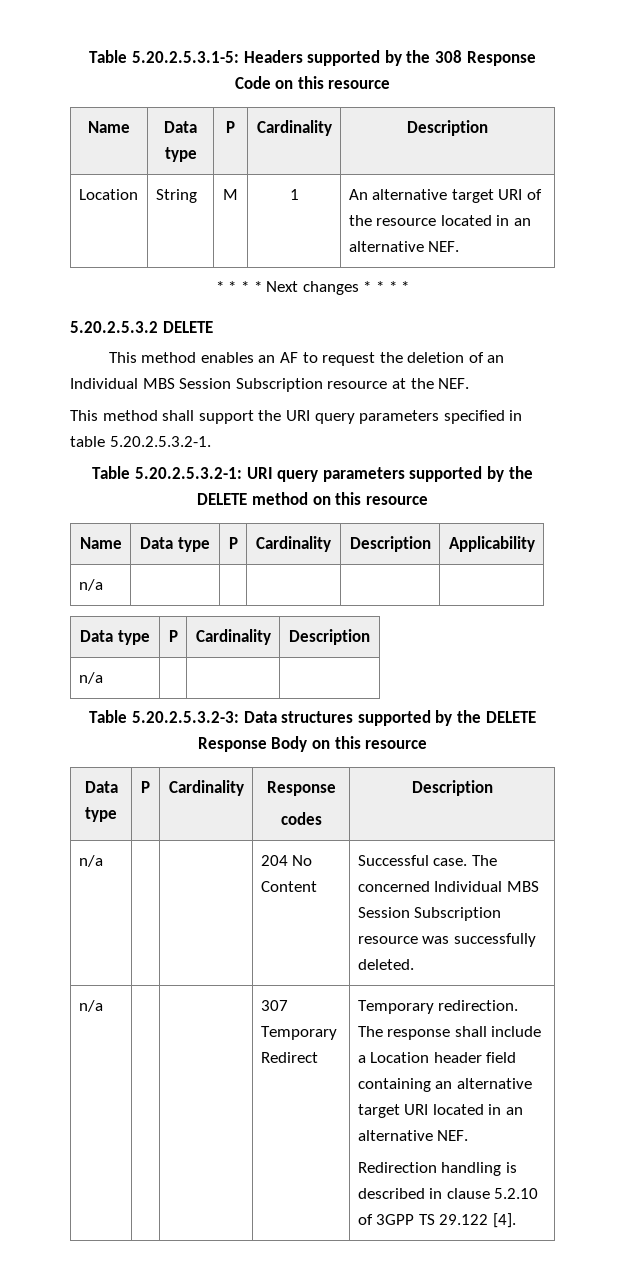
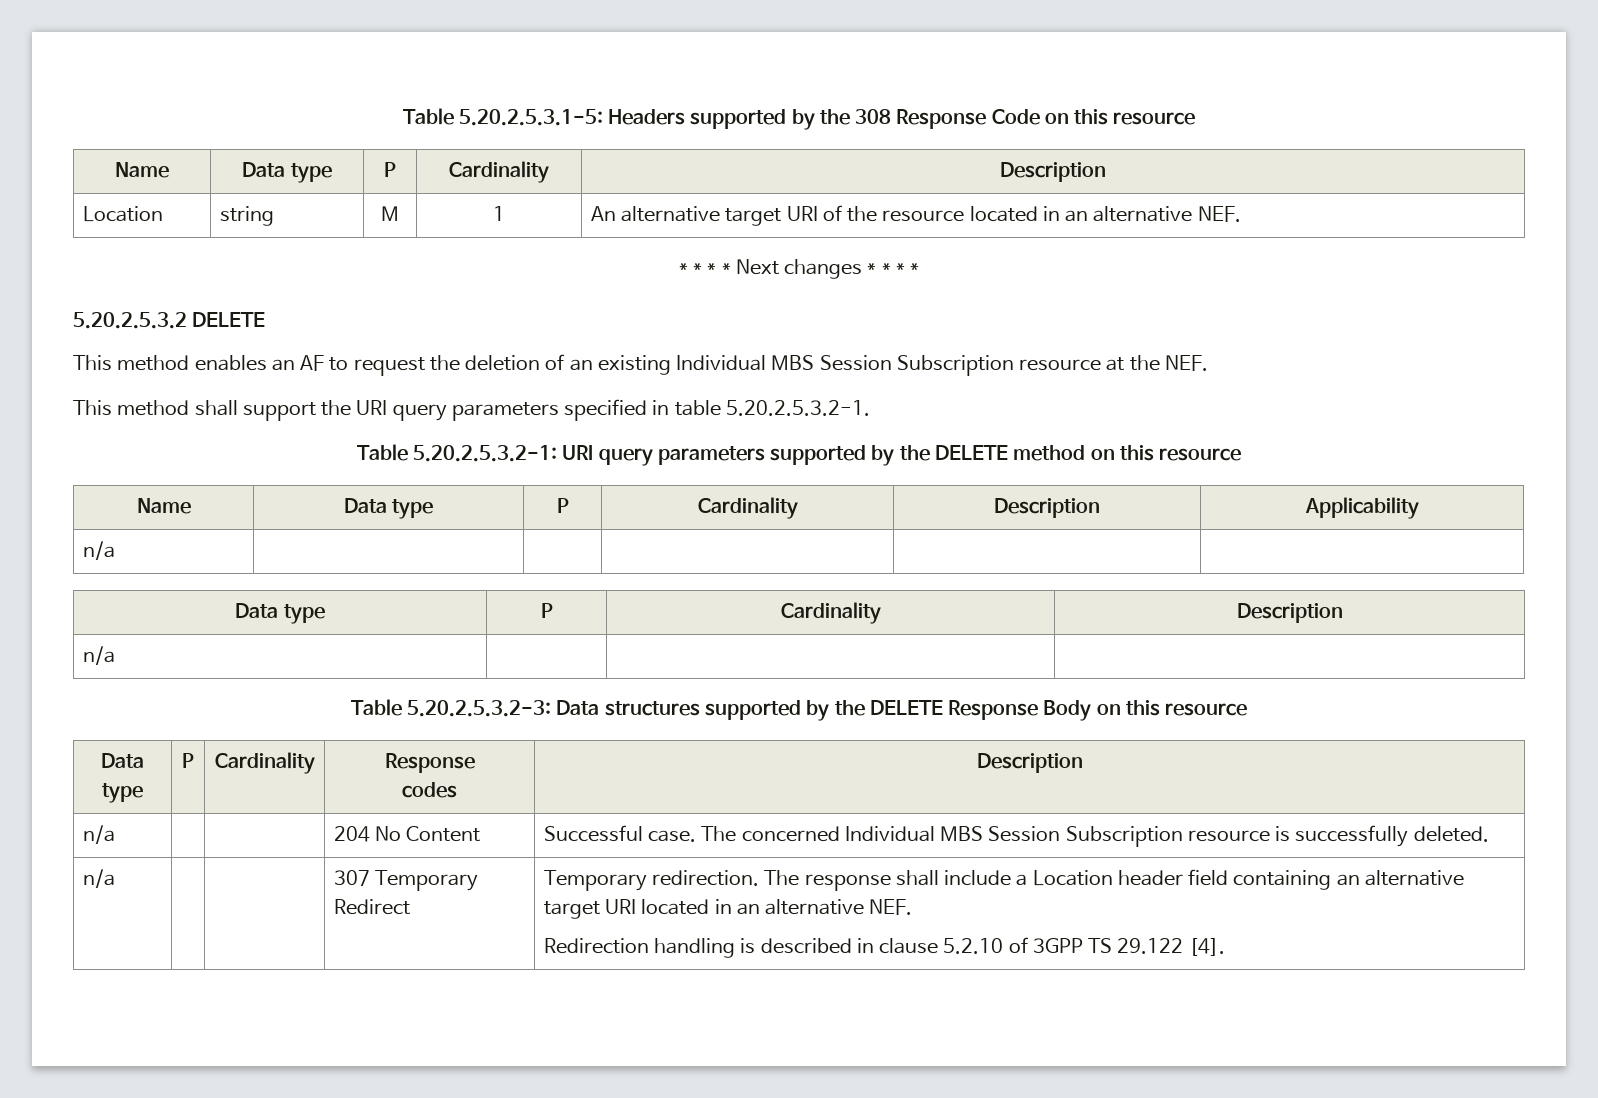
- Location | String | M | 1 | An alternative target URI of the resource located in an alternative NEF.
+ Location | string | M | 1 | An alternative target URI of the resource located in an alternative NEF.
- This method enables an AF to request the deletion of an Individual MBS Session Subscription resource at the NEF.
+ This method enables an AF to request the deletion of an existing Individual MBS Session Subscription resource at the NEF.
- n/a | | | 204 No Content | Successful case. The concerned Individual MBS Session Subscription resource was successfully deleted.
+ n/a | | | 204 No Content | Successful case. The concerned Individual MBS Session Subscription resource is successfully deleted.

